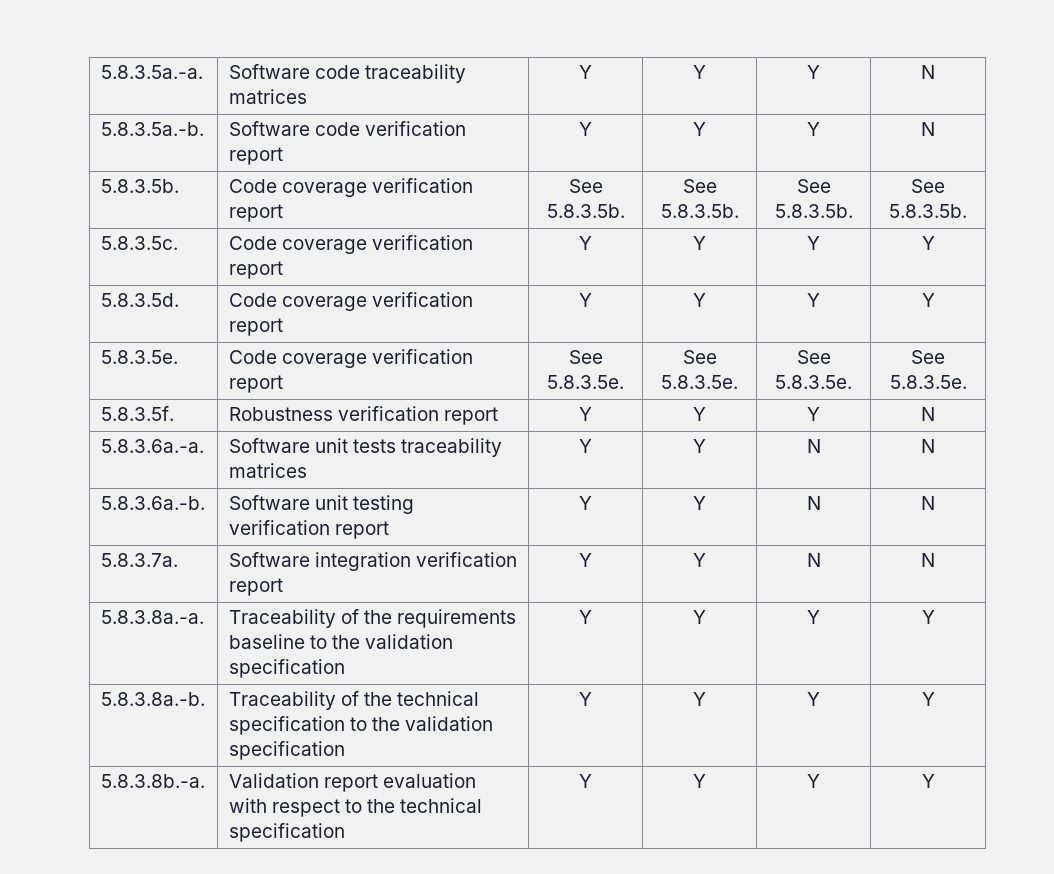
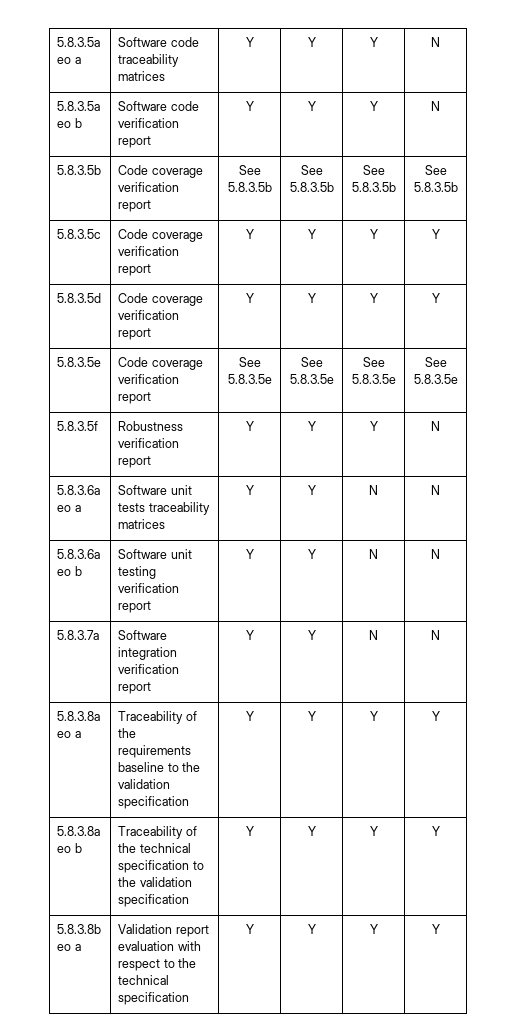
- 5.8.3.5a.-a. | Software code traceability matrices | Y | Y | Y | N
+ 5.8.3.5a eo a | Software code traceability matrices | Y | Y | Y | N
- 5.8.3.5a.-b. | Software code verification report | Y | Y | Y | N
+ 5.8.3.5a eo b | Software code verification report | Y | Y | Y | N
- 5.8.3.5b. | Code coverage verification report | See 5.8.3.5b. | See 5.8.3.5b. | See 5.8.3.5b. | See 5.8.3.5b.
- 5.8.3.5c. | Code coverage verification report | Y | Y | Y | Y
- 5.8.3.5d. | Code coverage verification report | Y | Y | Y | Y
- 5.8.3.5e. | Code coverage verification report | See 5.8.3.5e. | See 5.8.3.5e. | See 5.8.3.5e. | See 5.8.3.5e.
- 5.8.3.5f. | Robustness verification report | Y | Y | Y | N
+ 5.8.3.5b | Code coverage verification report | See 5.8.3.5b | See 5.8.3.5b | See 5.8.3.5b | See 5.8.3.5b
+ 5.8.3.5c | Code coverage verification report | Y | Y | Y | Y
+ 5.8.3.5d | Code coverage verification report | Y | Y | Y | Y
+ 5.8.3.5e | Code coverage verification report | See 5.8.3.5e | See 5.8.3.5e | See 5.8.3.5e | See 5.8.3.5e
+ 5.8.3.5f | Robustness verification report | Y | Y | Y | N
- 5.8.3.6a.-a. | Software unit tests traceability matrices | Y | Y | N | N
+ 5.8.3.6a eo a | Software unit tests traceability matrices | Y | Y | N | N
- 5.8.3.6a.-b. | Software unit testing verification report | Y | Y | N | N
+ 5.8.3.6a eo b | Software unit testing verification report | Y | Y | N | N
- 5.8.3.7a. | Software integration verification report | Y | Y | N | N
+ 5.8.3.7a | Software integration verification report | Y | Y | N | N
- 5.8.3.8a.-a. | Traceability of the requirements baseline to the validation specification | Y | Y | Y | Y
+ 5.8.3.8a eo a | Traceability of the requirements baseline to the validation specification | Y | Y | Y | Y
- 5.8.3.8a.-b. | Traceability of the technical specification to the validation specification | Y | Y | Y | Y
+ 5.8.3.8a eo b | Traceability of the technical specification to the validation specification | Y | Y | Y | Y
- 5.8.3.8b.-a. | Validation report evaluation with respect to the technical specification | Y | Y | Y | Y
+ 5.8.3.8b eo a | Validation report evaluation with respect to the technical specification | Y | Y | Y | Y

